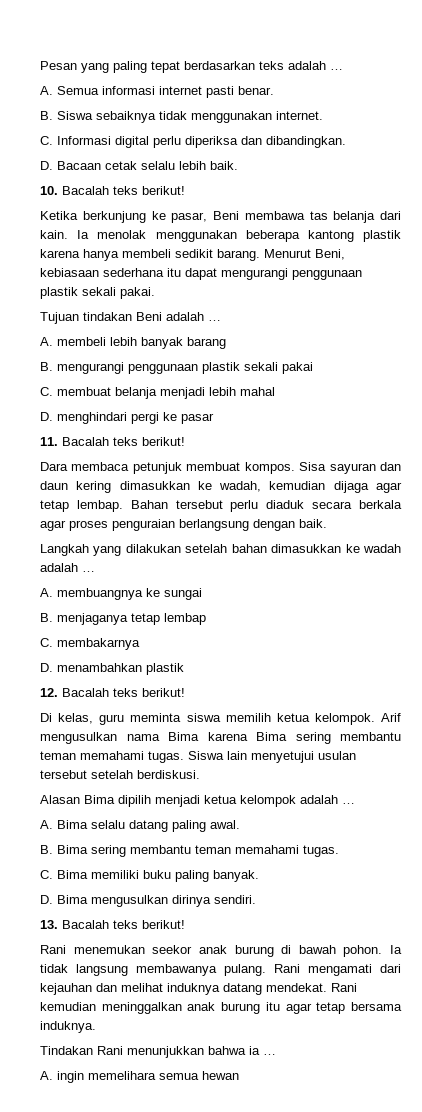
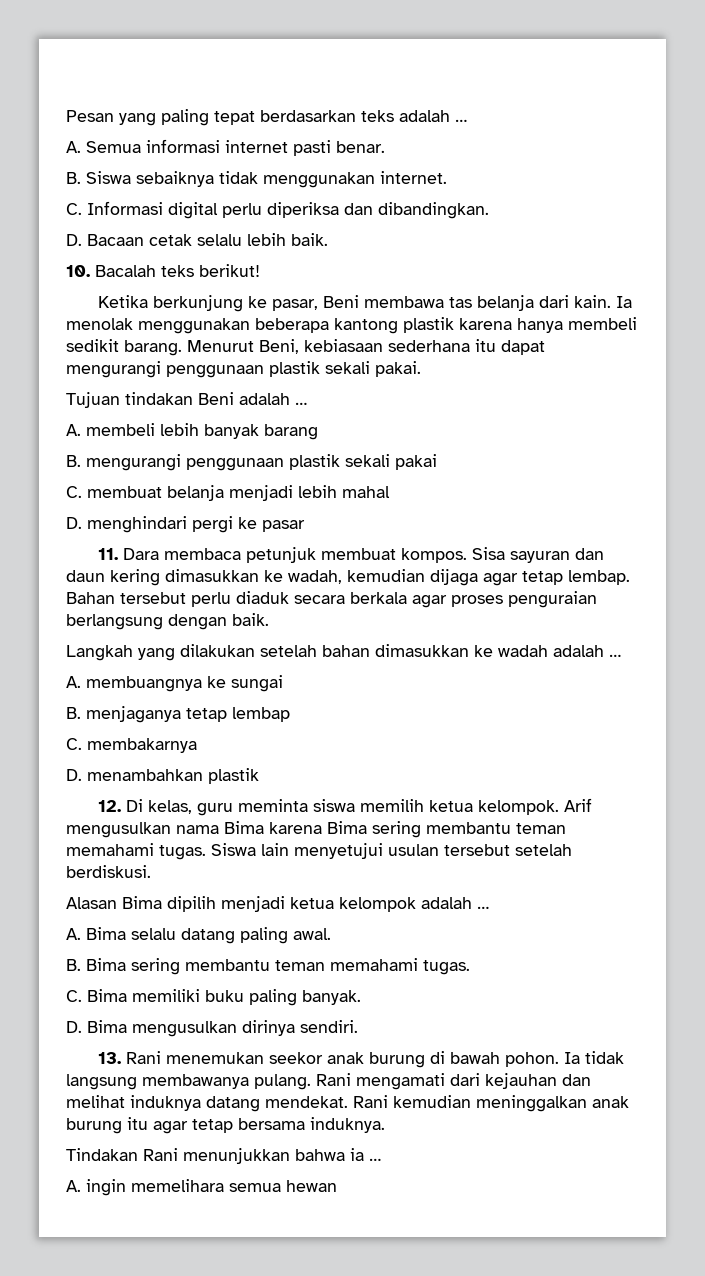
- 11. Bacalah teks berikut!
- Dara membaca petunjuk membuat kompos.
+ 11. Dara membaca petunjuk membuat kompos.
- 12. Bacalah teks berikut!
- Di kelas, guru meminta siswa memilih ketua kelompok.
+ 12. Di kelas, guru meminta siswa memilih ketua kelompok.
- 13. Bacalah teks berikut!
- Rani menemukan seekor anak burung di bawah pohon.
+ 13. Rani menemukan seekor anak burung di bawah pohon.

